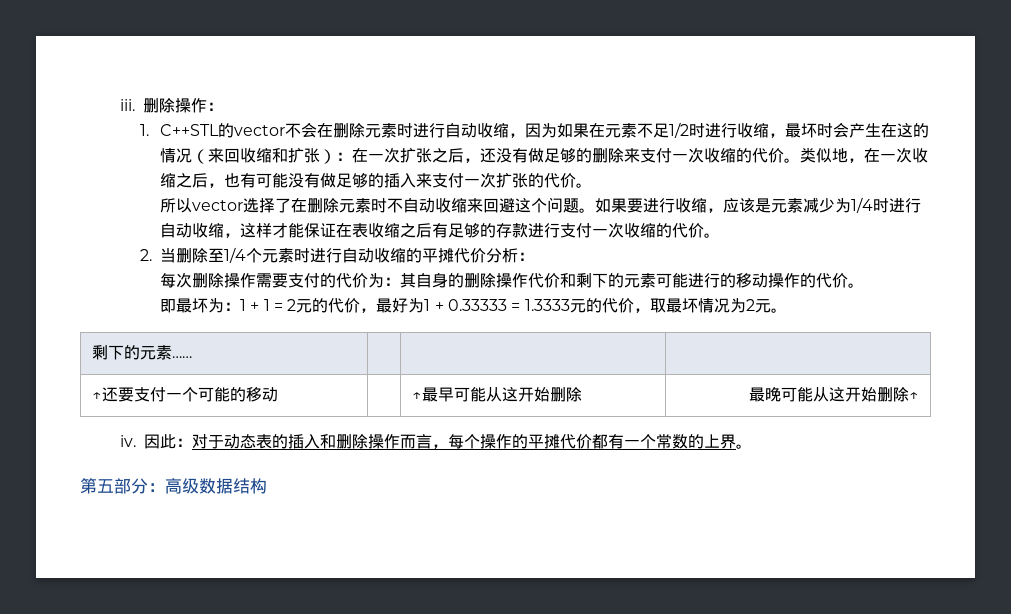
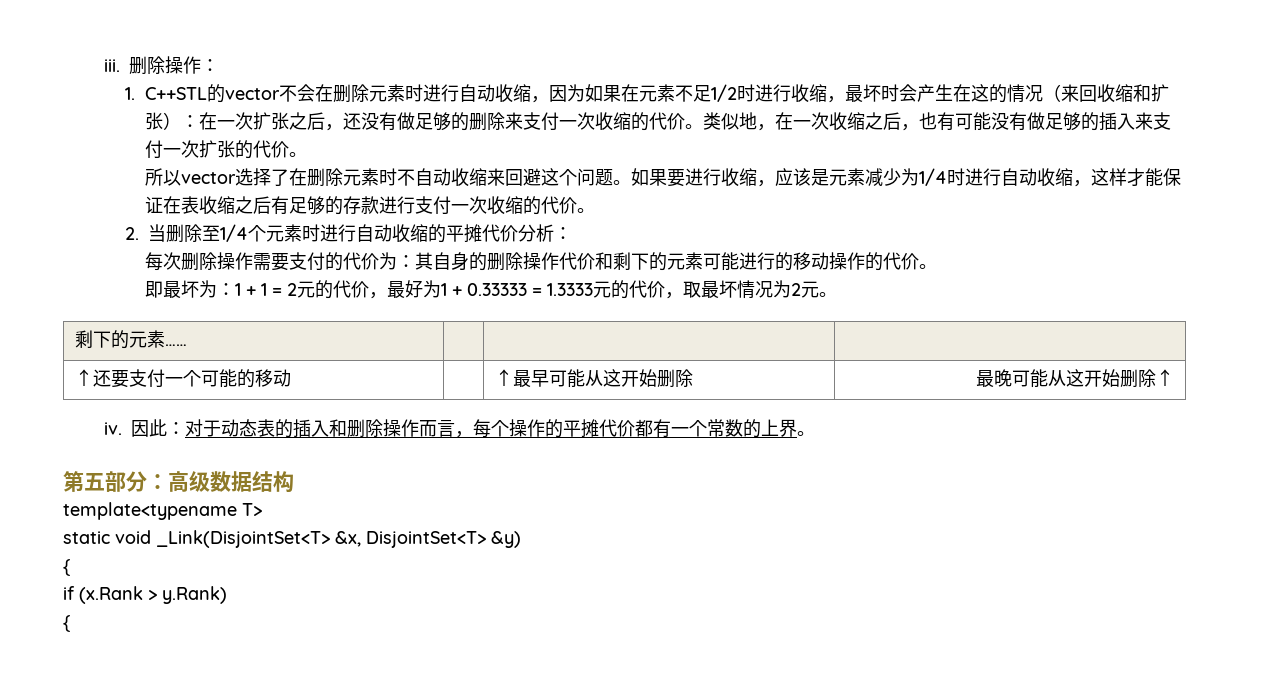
+ template<typename T>
+ static void _Link(DisjointSet<T> &x, DisjointSet<T> &y)
+ {
+ if (x.Rank > y.Rank)
+ {

